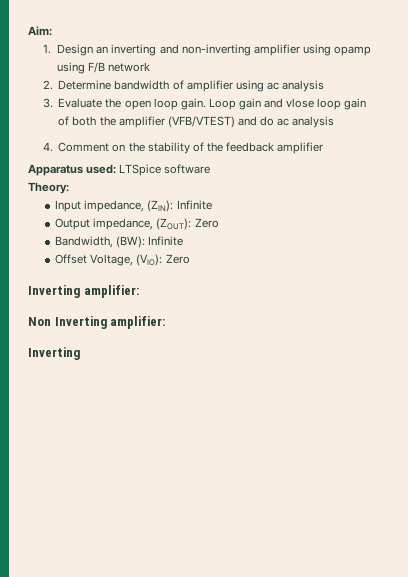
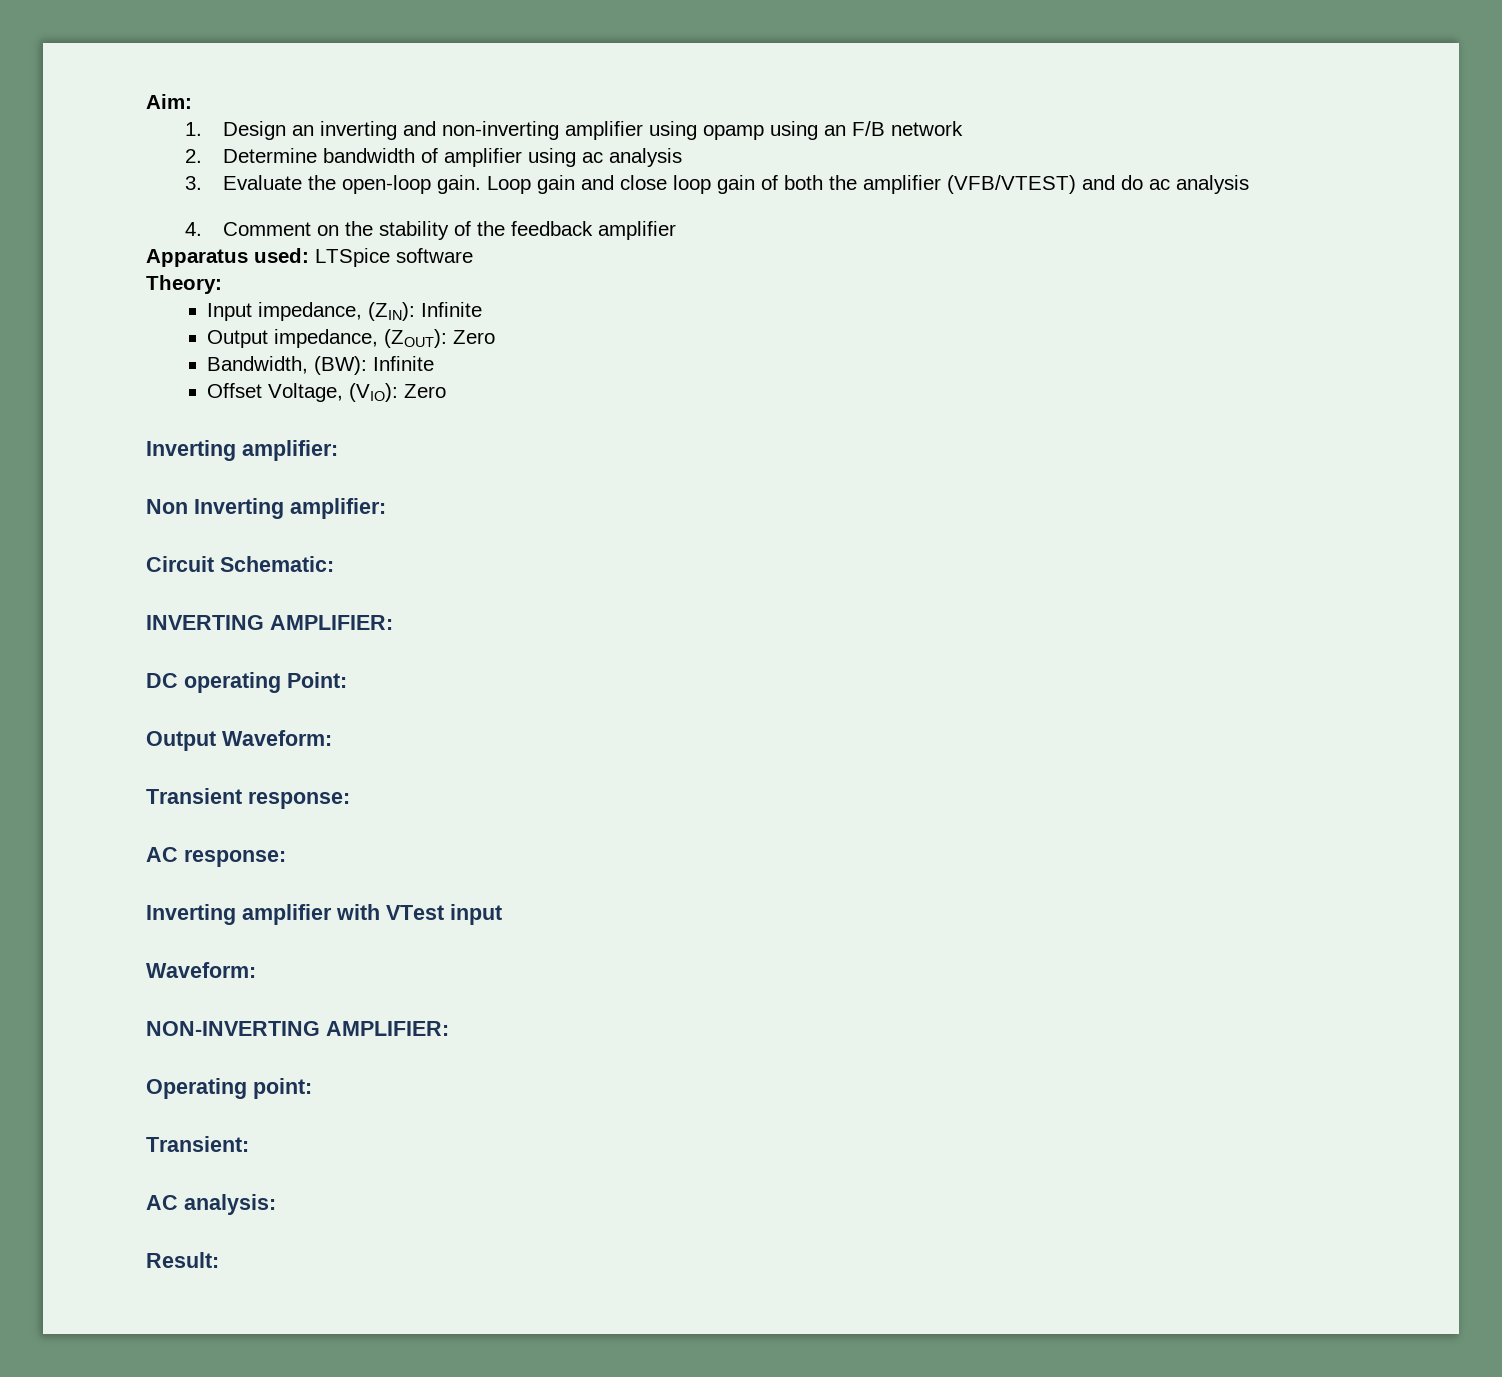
- 1. Design an inverting and non-inverting amplifier using opamp using F/B network
+ 1. Design an inverting and non-inverting amplifier using opamp using an F/B network
- 3. Evaluate the open loop gain.
+ 3. Evaluate the open-loop gain.
- Loop gain and vlose loop gain of both the amplifier (VFB/VTEST) and do ac analysis
+ Loop gain and close loop gain of both the amplifier (VFB/VTEST) and do ac analysis
  Non Inverting amplifier:
- Inverting
+ Circuit Schematic:
+ INVERTING AMPLIFIER:
+ DC operating Point:
+ Output Waveform:
+ Transient response:
+ AC response:
+ Inverting amplifier with VTest input
+ Waveform:
+ NON-INVERTING AMPLIFIER:
+ Operating point:
+ Transient:
+ AC analysis:
+ Result:

